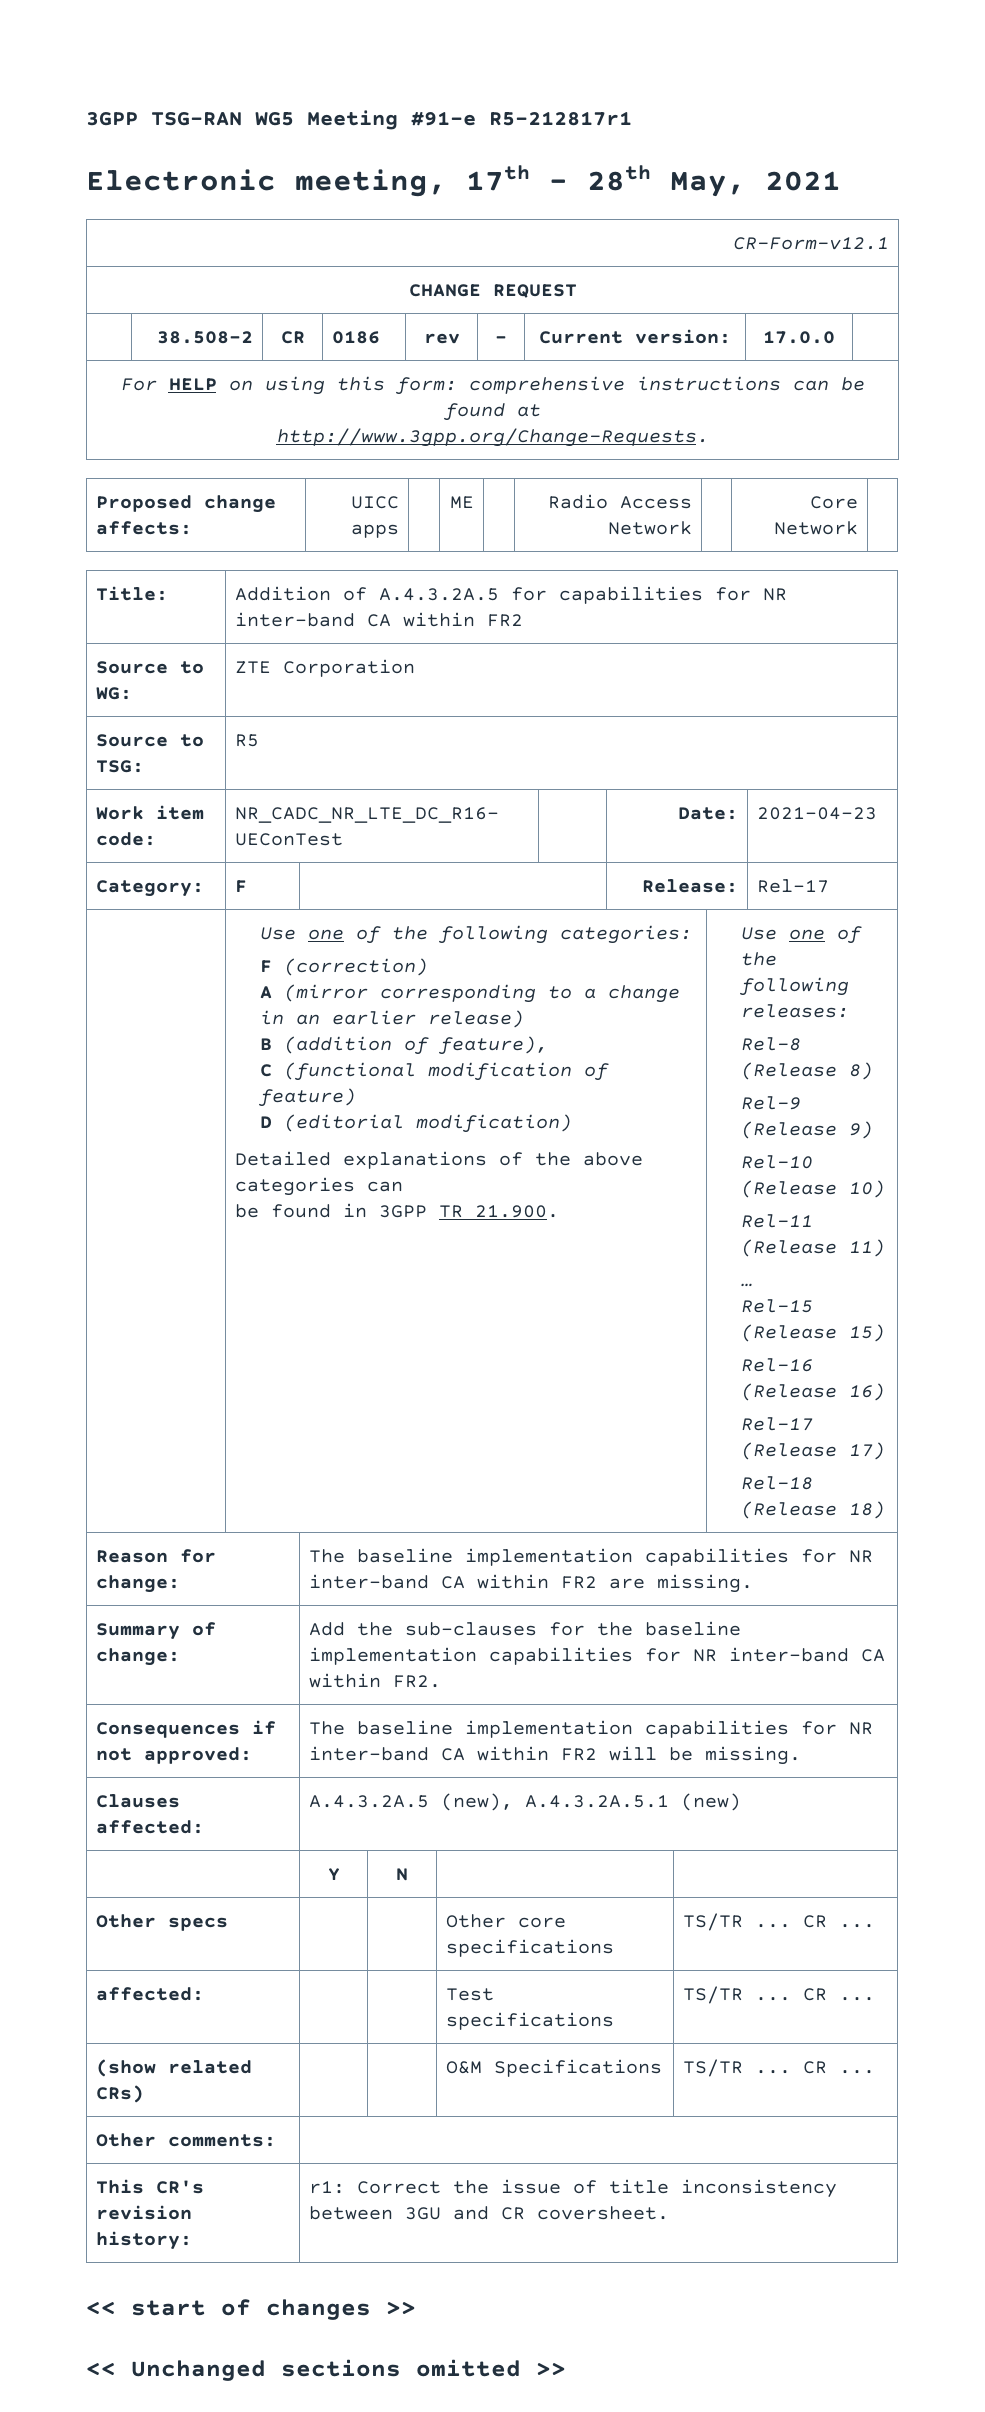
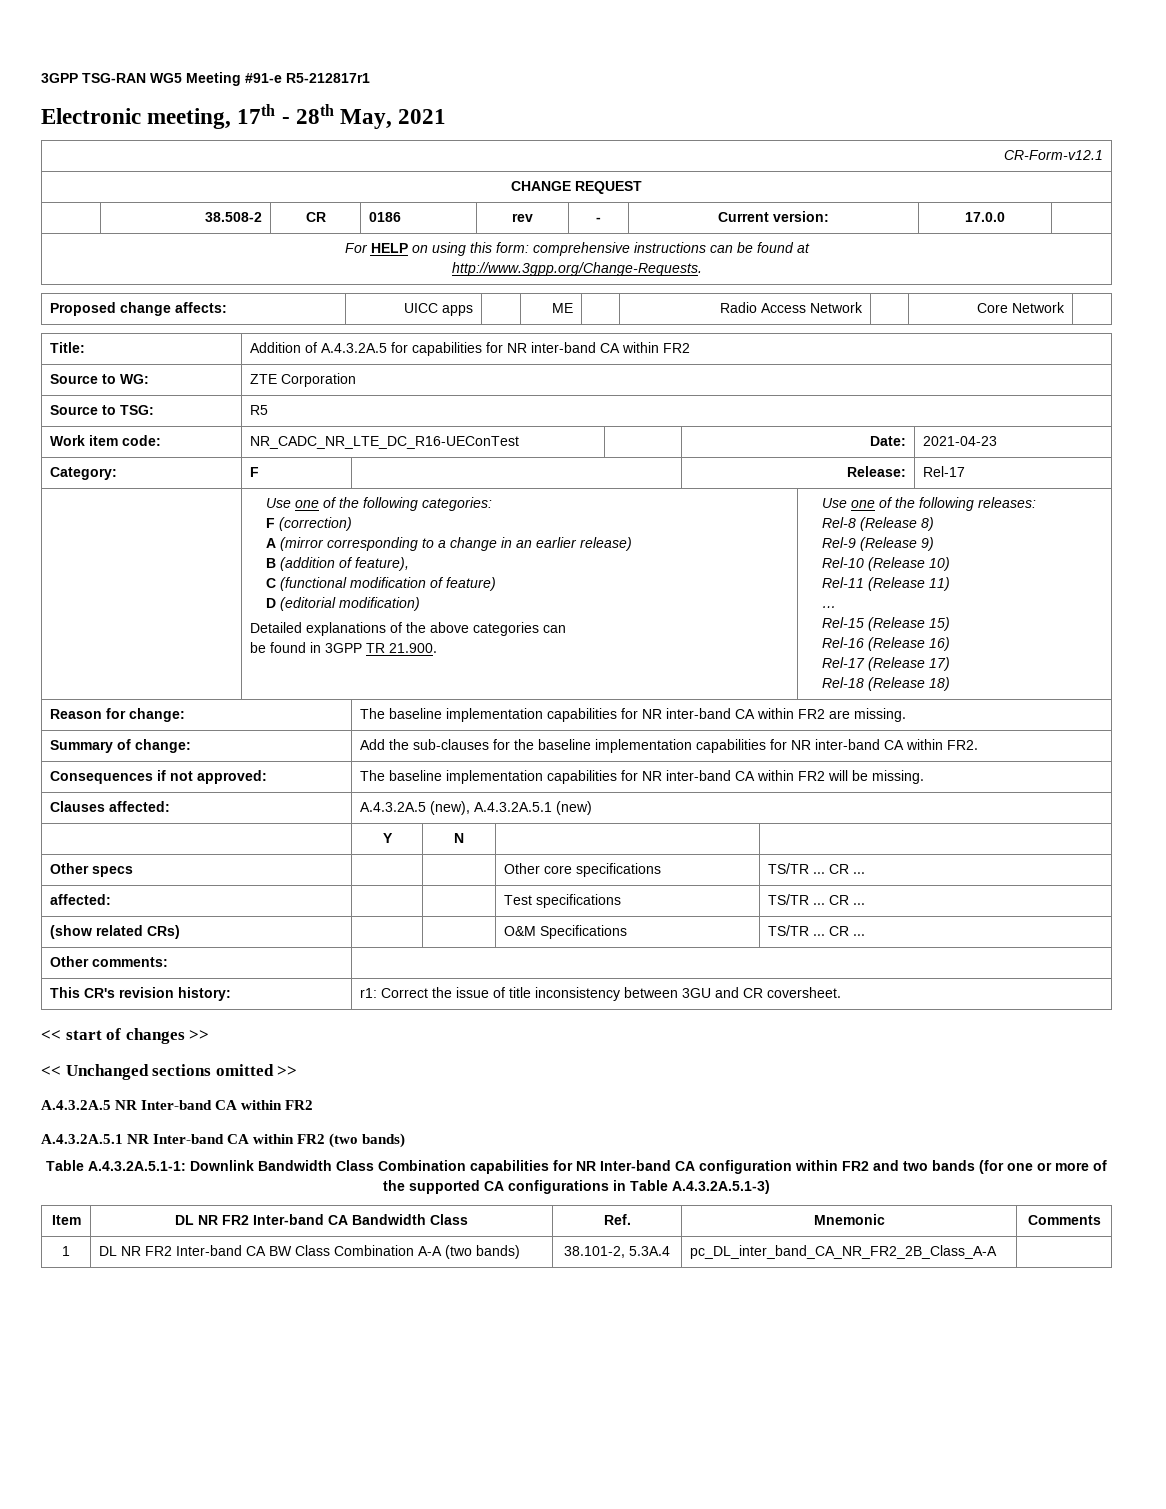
+ A.4.3.2A.5 NR Inter-band CA within FR2
+ A.4.3.2A.5.1 NR Inter-band CA within FR2 (two bands)
+ Table A.4.3.2A.5.1-1: Downlink Bandwidth Class Combination capabilities for NR Inter-band CA configuration within FR2 and two bands (for one or more of the supported CA configurations in Table A.4.3.2A.5.1-3)
+ Item | DL NR FR2 Inter-band CA Bandwidth Class | Ref. | Mnemonic | Comments
+ 1 | DL NR FR2 Inter-band CA BW Class Combination A-A (two bands) | 38.101-2, 5.3A.4 | pc_DL_inter_band_CA_NR_FR2_2B_Class_A-A |

